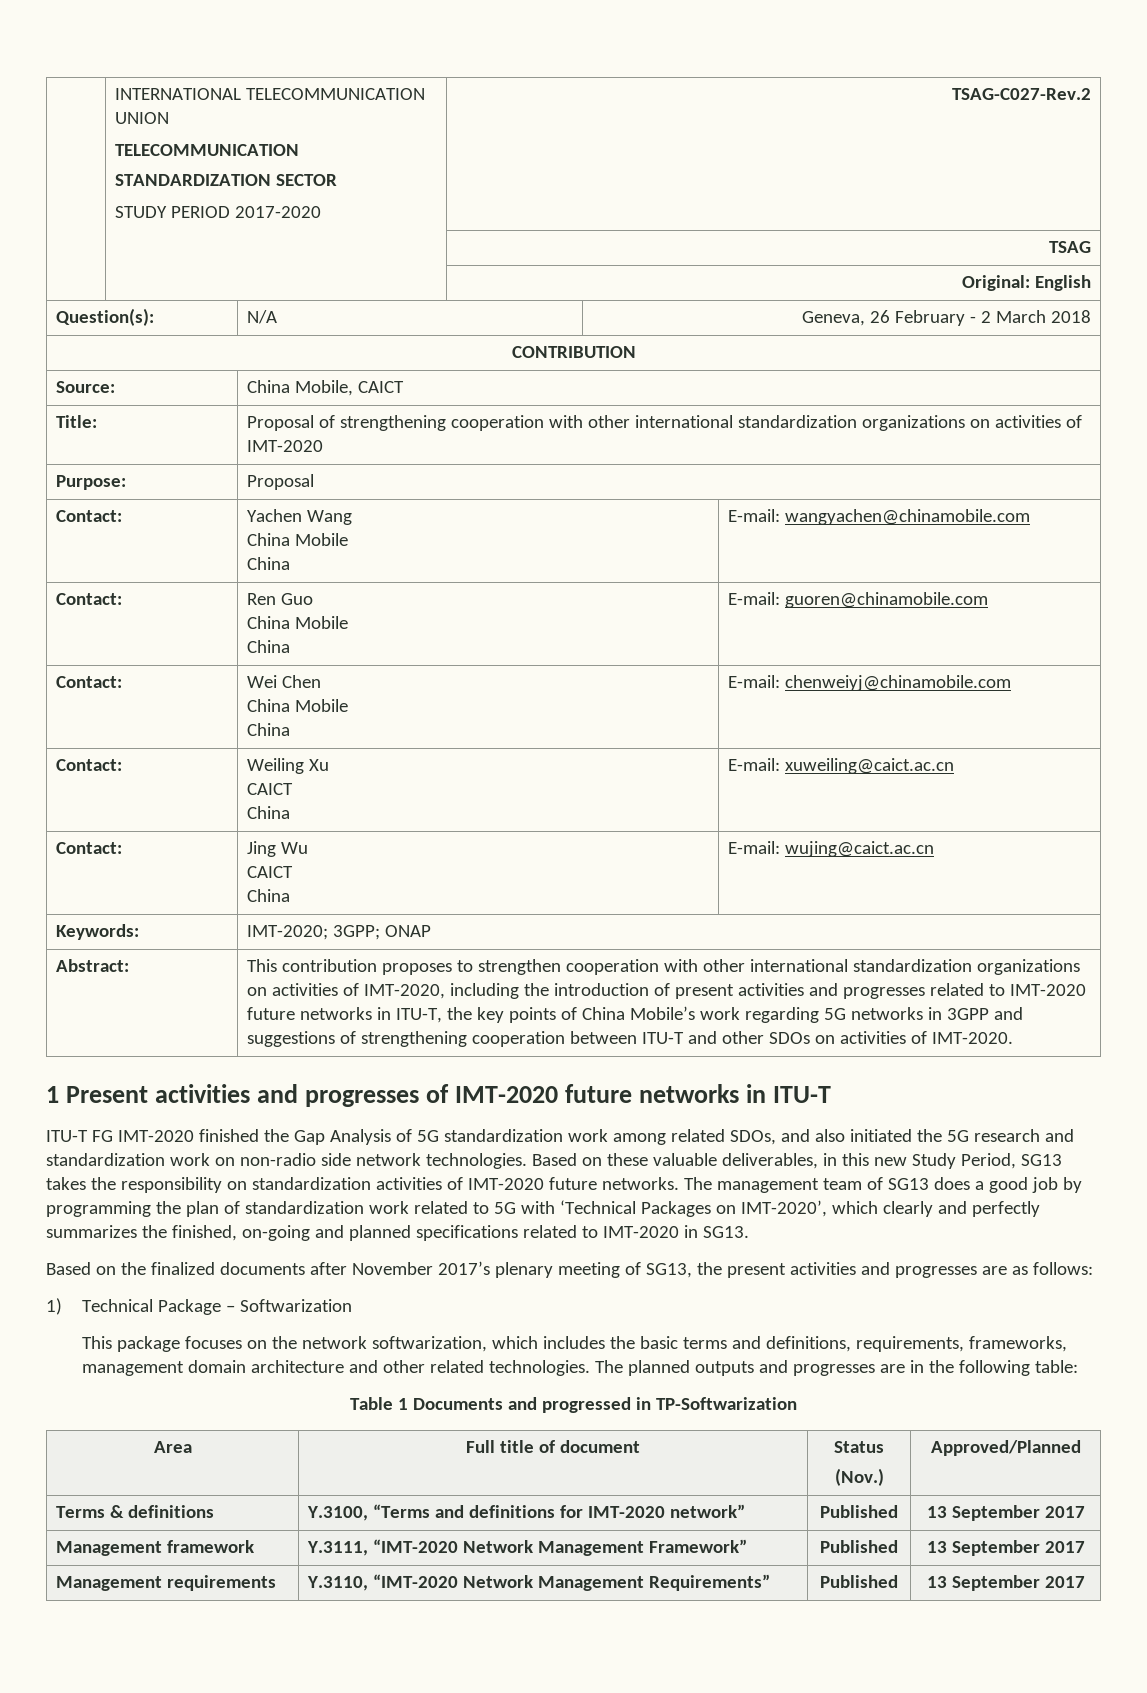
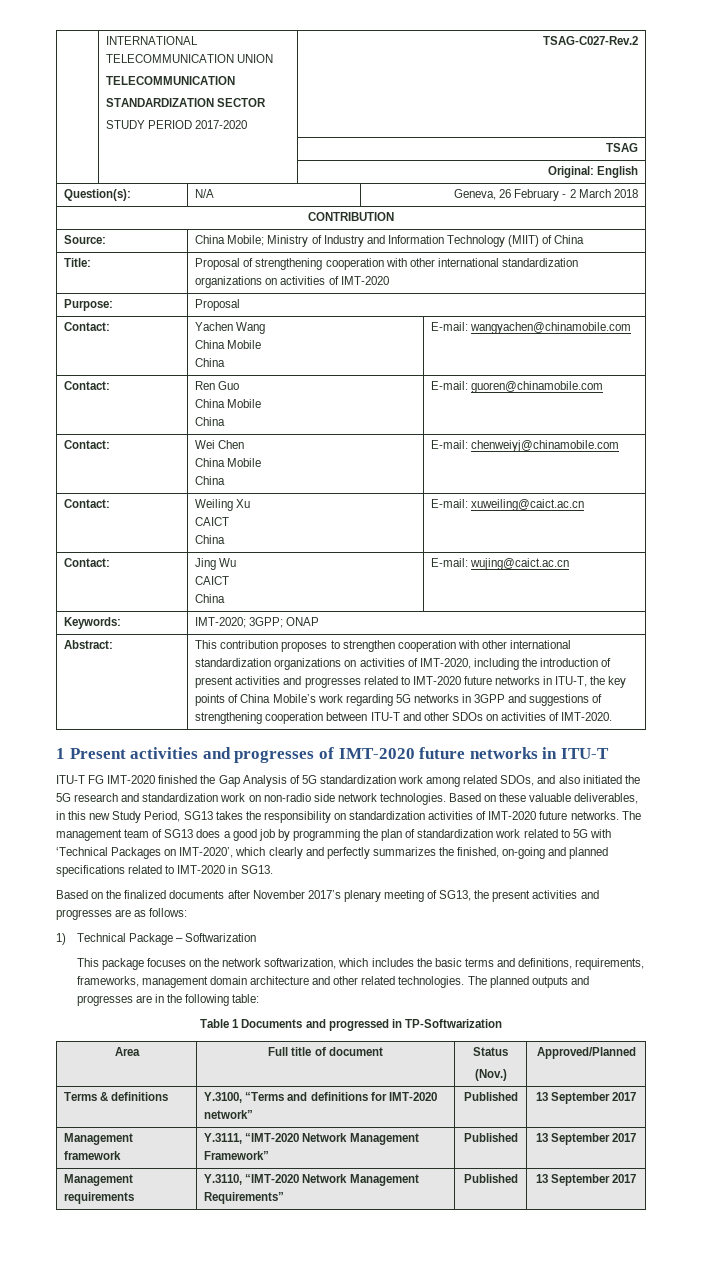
- Source: | China Mobile, CAICT
+ Source: | China Mobile; Ministry of Industry and Information Technology (MIIT) of China

